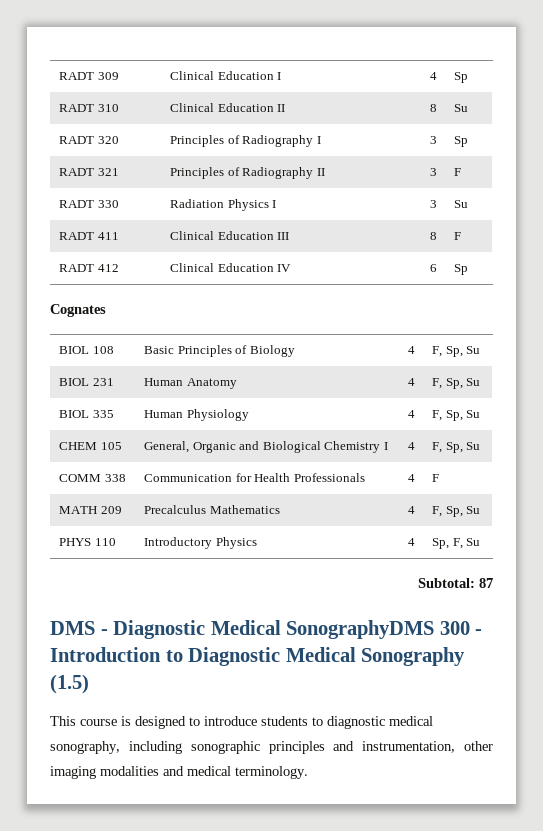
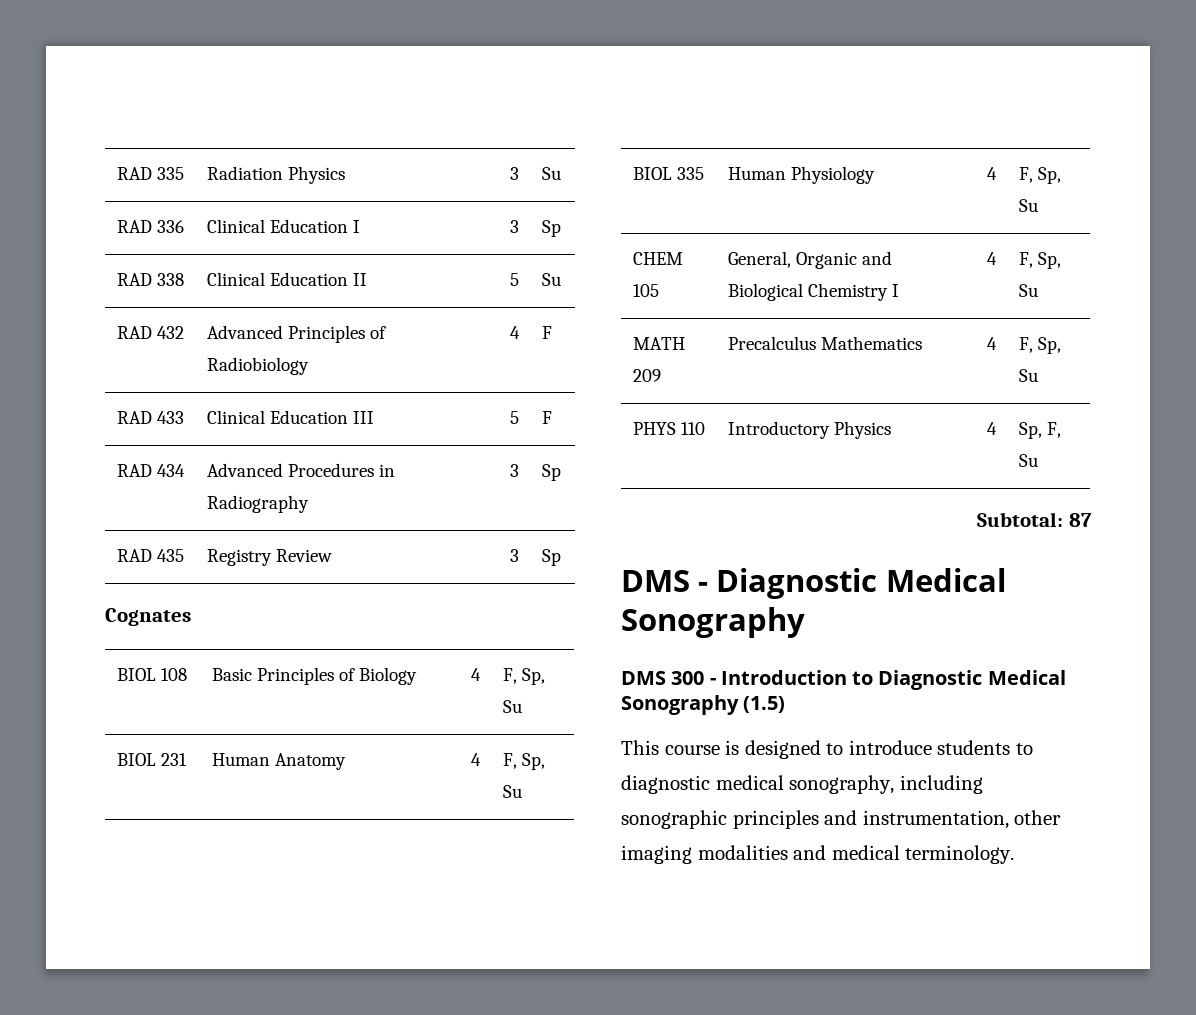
- RADT 309 | Clinical Education I | 4 | Sp
- RADT 310 | Clinical Education II | 8 | Su
- RADT 320 | Principles of Radiography I | 3 | Sp
- RADT 321 | Principles of Radiography II | 3 | F
- RADT 330 | Radiation Physics I | 3 | Su
- RADT 411 | Clinical Education III | 8 | F
- RADT 412 | Clinical Education IV | 6 | Sp
+ RAD 335 | Radiation Physics | 3 | Su
+ RAD 336 | Clinical Education I | 3 | Sp
+ RAD 338 | Clinical Education II | 5 | Su
+ RAD 432 | Advanced Principles of Radiobiology | 4 | F
+ RAD 433 | Clinical Education III | 5 | F
+ RAD 434 | Advanced Procedures in Radiography | 3 | Sp
+ RAD 435 | Registry Review | 3 | Sp
- COMM 338 | Communication for Health Professionals | 4 | F
- DMS - Diagnostic Medical SonographyDMS 300 - Introduction to Diagnostic Medical Sonography (1.5)
+ DMS - Diagnostic Medical Sonography
+ DMS 300 - Introduction to Diagnostic Medical Sonography (1.5)

